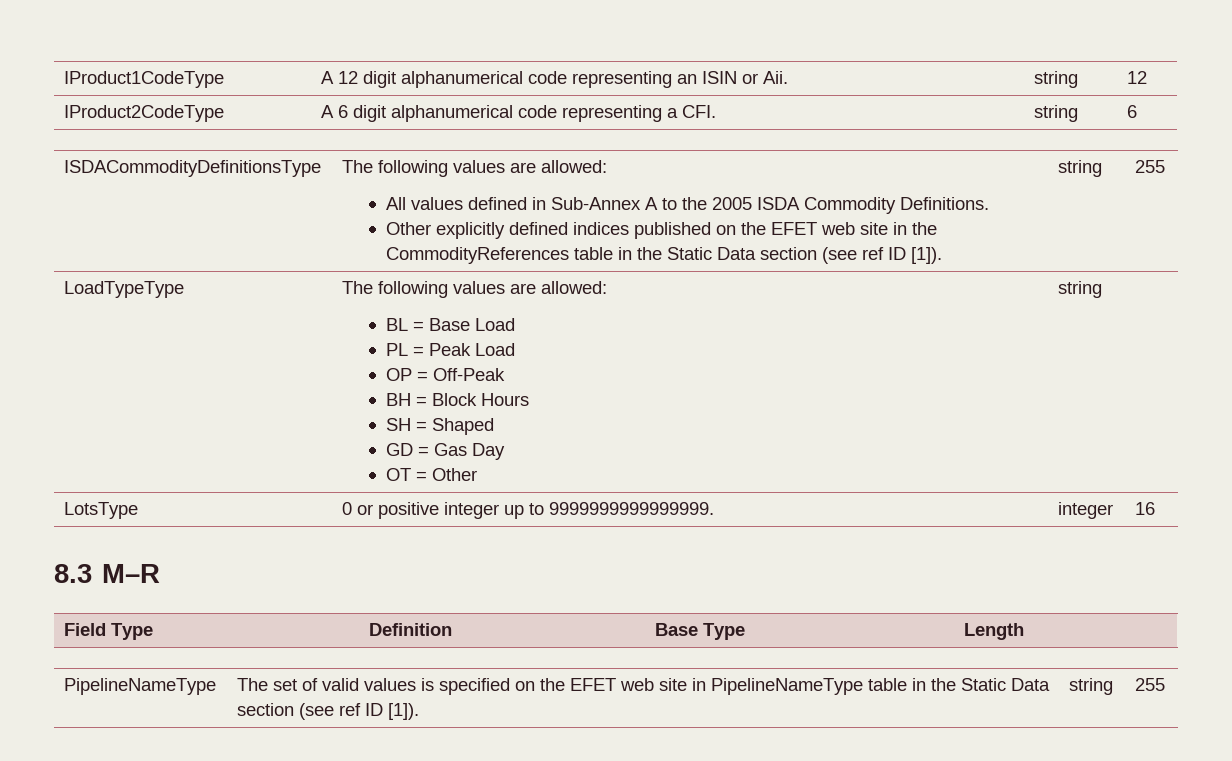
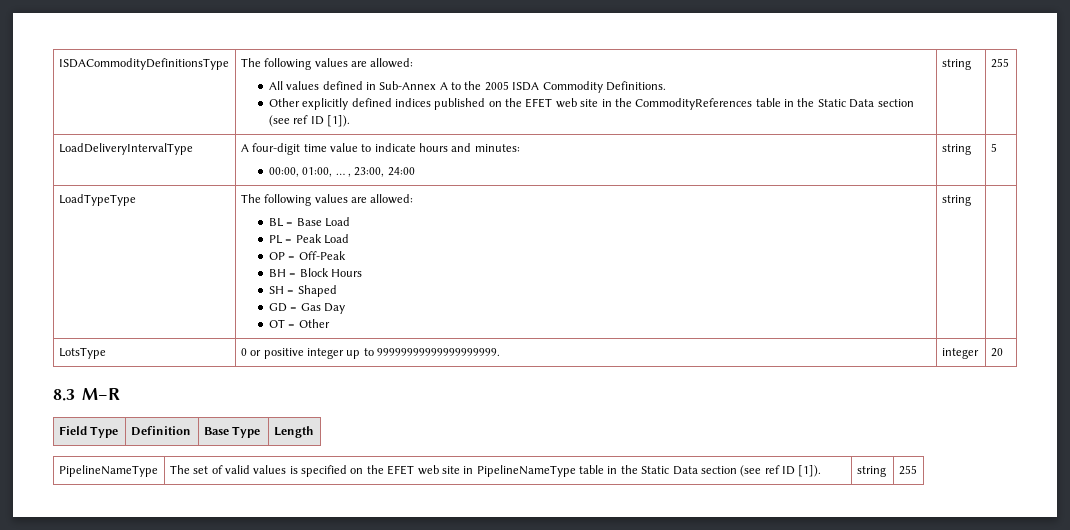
- IProduct1CodeType | A 12 digit alphanumerical code representing an ISIN or Aii. | string | 12
- IProduct2CodeType | A 6 digit alphanumerical code representing a CFI. | string | 6
+ LoadDeliveryIntervalType | A four-digit time value to indicate hours and minutes:
+ 00:00, 01:00, … , 23:00, 24:00 | string | 5
- LotsType | 0 or positive integer up to 9999999999999999. | integer | 16
+ LotsType | 0 or positive integer up to 99999999999999999999. | integer | 20

